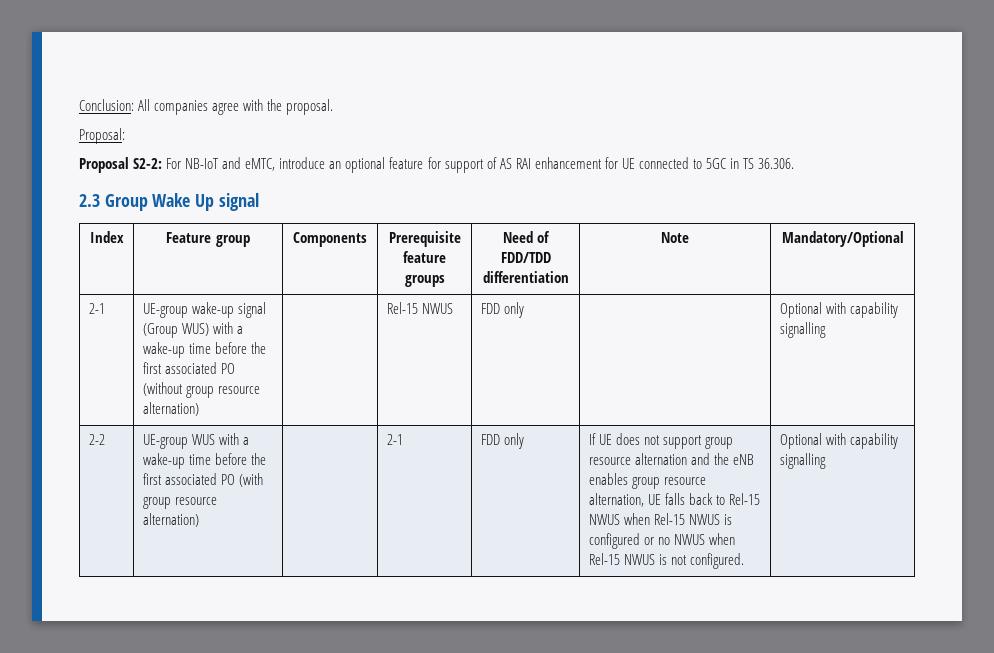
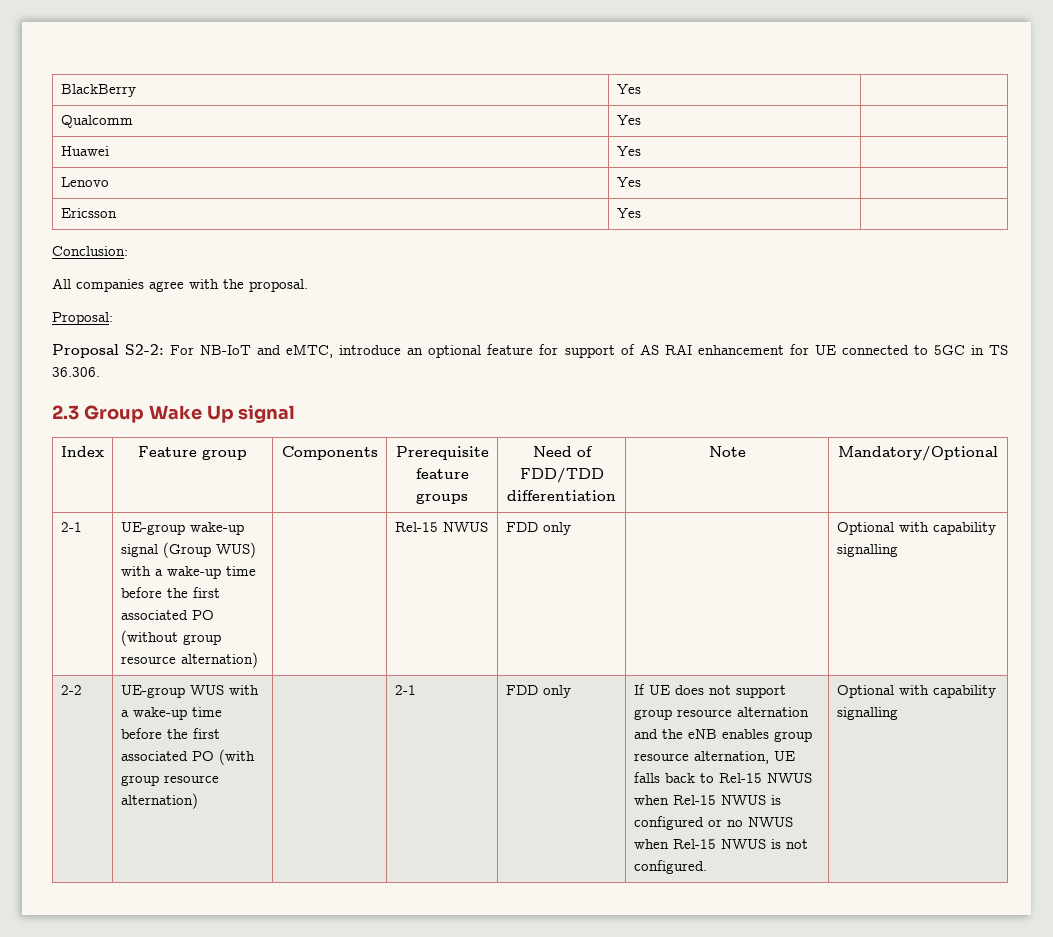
+ BlackBerry | Yes |
+ Qualcomm | Yes |
+ Huawei | Yes |
+ Lenovo | Yes |
+ Ericsson | Yes |
- Conclusion: All companies agree with the proposal.
+ Conclusion:
+ All companies agree with the proposal.

